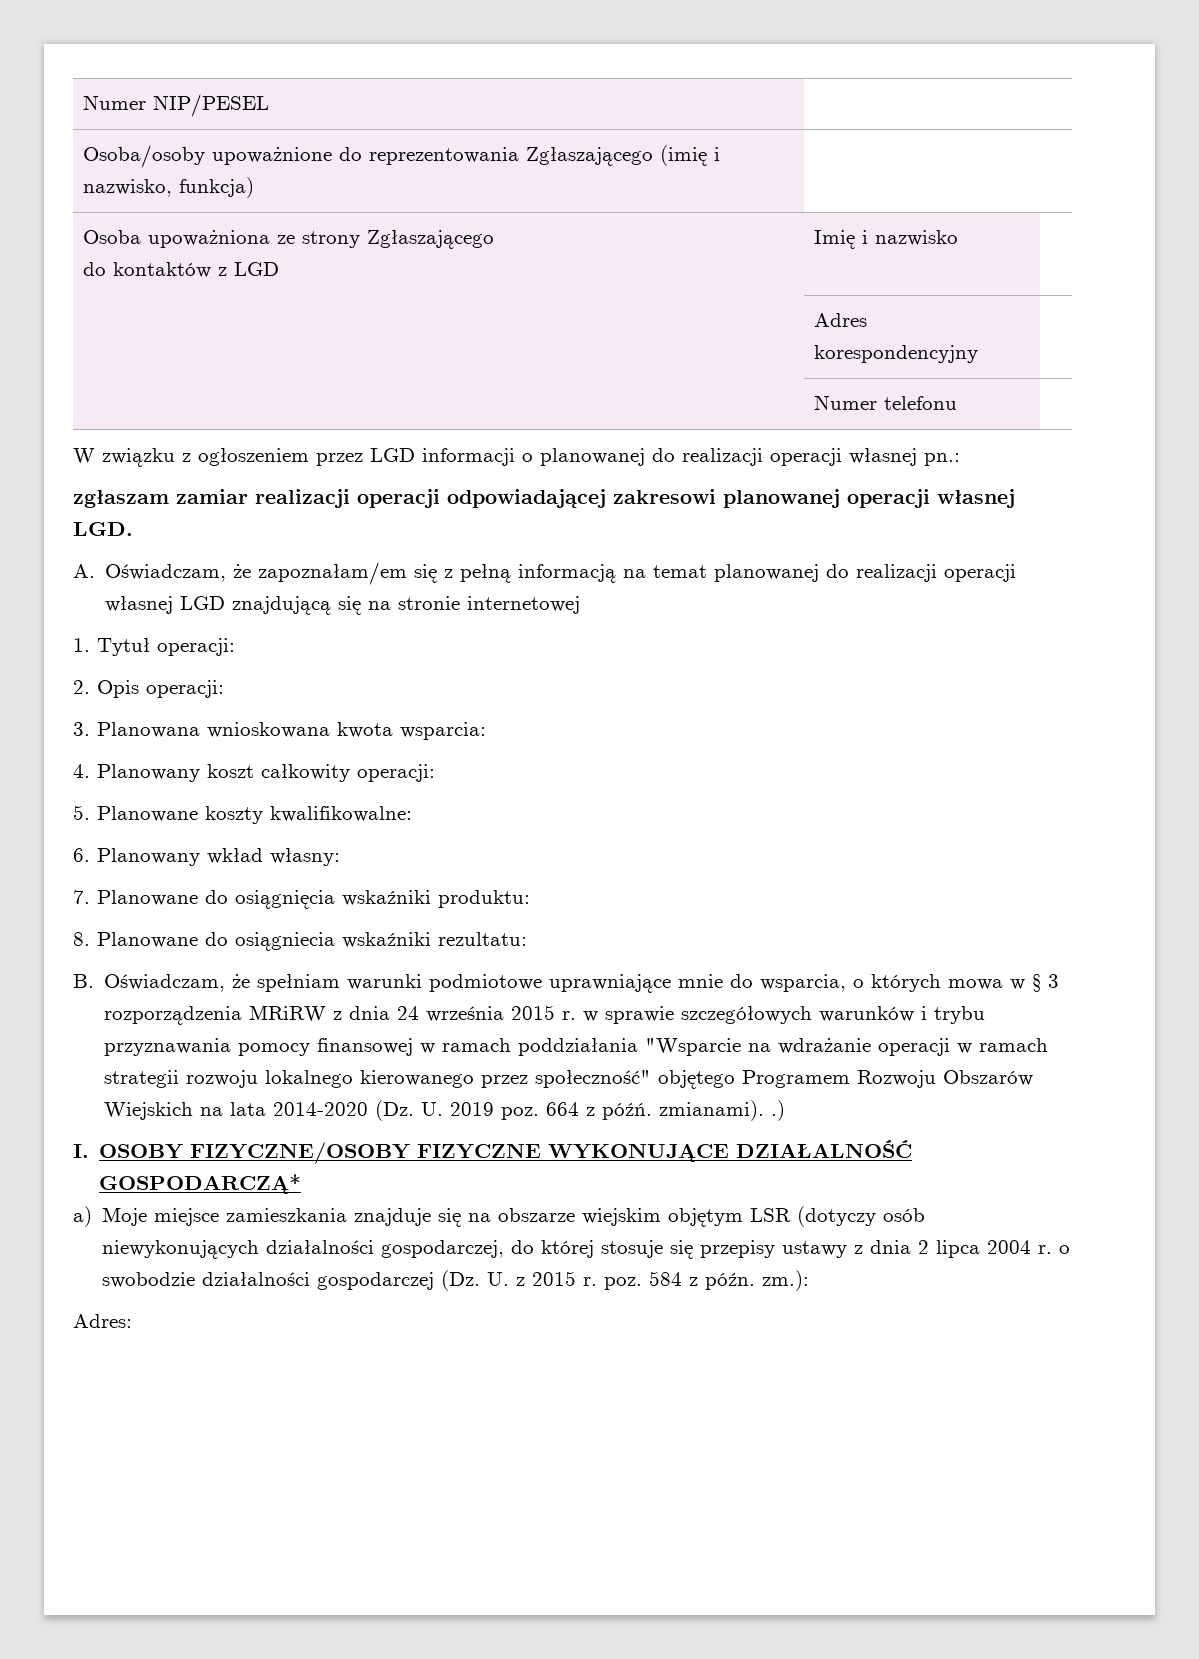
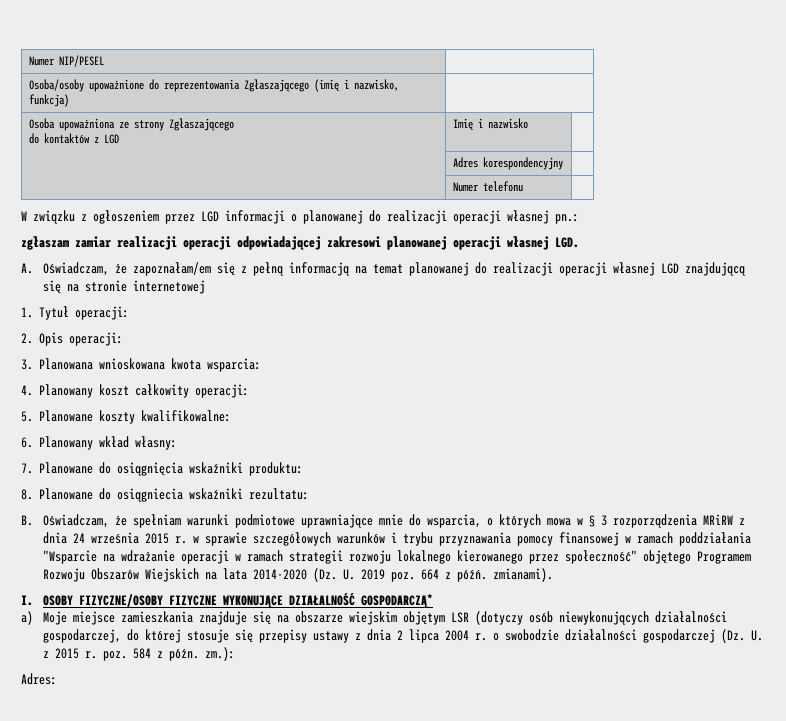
- B. Oświadczam, że spełniam warunki podmiotowe uprawniające mnie do wsparcia, o których mowa w § 3 rozporządzenia MRiRW z dnia 24 września 2015 r. w sprawie szczegółowych warunków i trybu przyznawania pomocy finansowej w ramach poddziałania "Wsparcie na wdrażanie operacji w ramach strategii rozwoju lokalnego kierowanego przez społeczność" objętego Programem Rozwoju Obszarów Wiejskich na lata 2014-2020 (Dz. U. 2019 poz. 664 z późń. zmianami). .)
+ B. Oświadczam, że spełniam warunki podmiotowe uprawniające mnie do wsparcia, o których mowa w § 3 rozporządzenia MRiRW z dnia 24 września 2015 r. w sprawie szczegółowych warunków i trybu przyznawania pomocy finansowej w ramach poddziałania "Wsparcie na wdrażanie operacji w ramach strategii rozwoju lokalnego kierowanego przez społeczność" objętego Programem Rozwoju Obszarów Wiejskich na lata 2014-2020 (Dz. U. 2019 poz. 664 z późń. zmianami).

